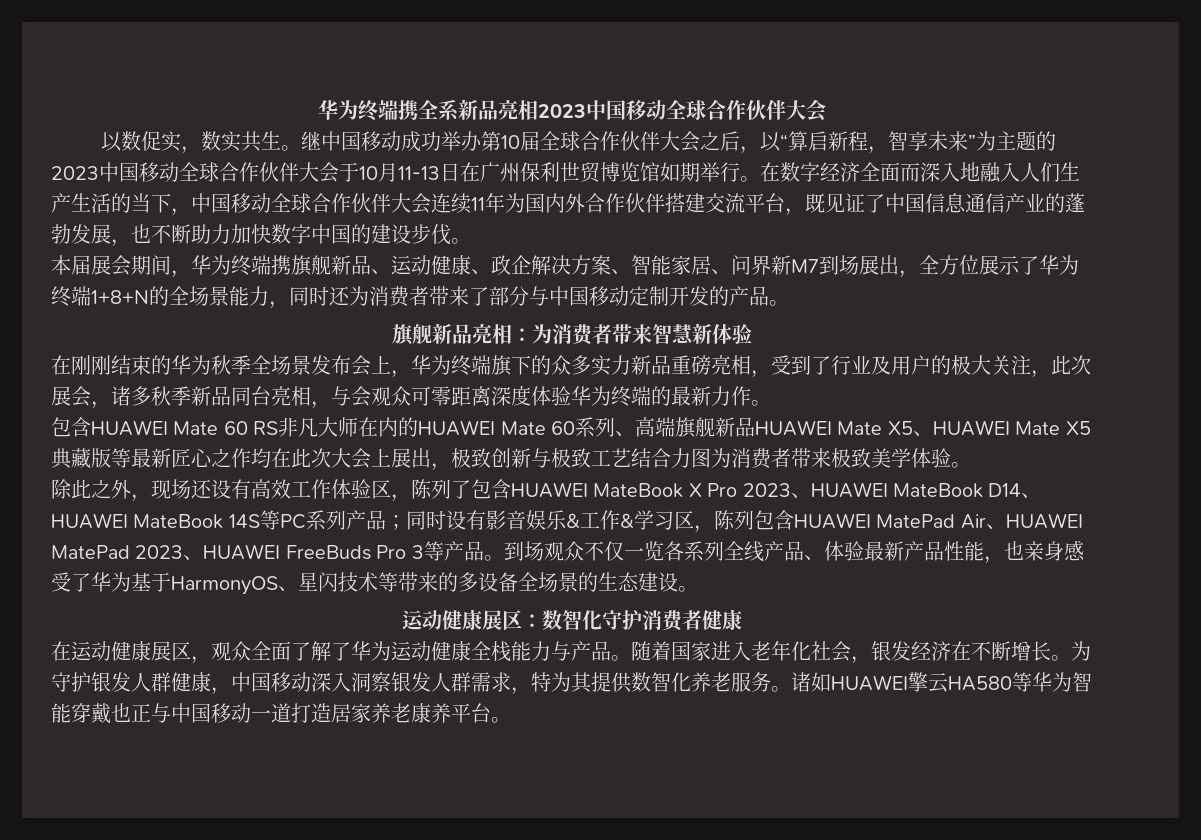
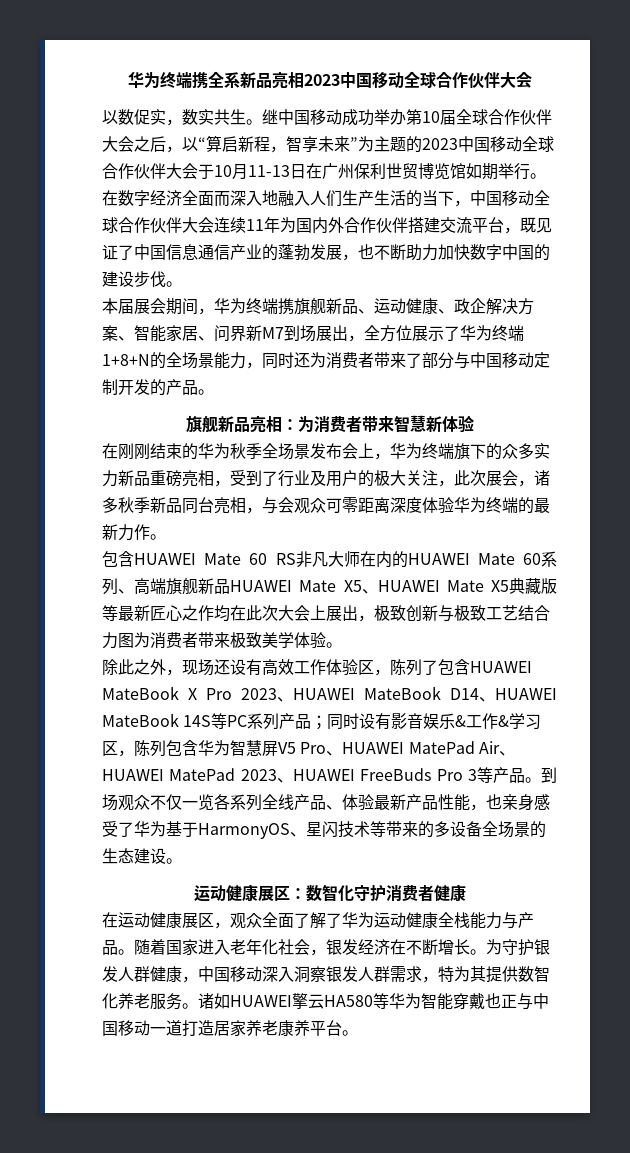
- 除此之外，现场还设有高效工作体验区，陈列了包含HUAWEI MateBook X Pro 2023、HUAWEI MateBook D14、HUAWEI MateBook 14S等PC系列产品；同时设有影音娱乐&工作&学习区，陈列包含HUAWEI MatePad Air、HUAWEI MatePad 2023、HUAWEI FreeBuds Pro 3等产品。
+ 除此之外，现场还设有高效工作体验区，陈列了包含HUAWEI MateBook X Pro 2023、HUAWEI MateBook D14、HUAWEI MateBook 14S等PC系列产品；同时设有影音娱乐&工作&学习区，陈列包含华为智慧屏V5 Pro、HUAWEI MatePad Air、HUAWEI MatePad 2023、HUAWEI FreeBuds Pro 3等产品。

